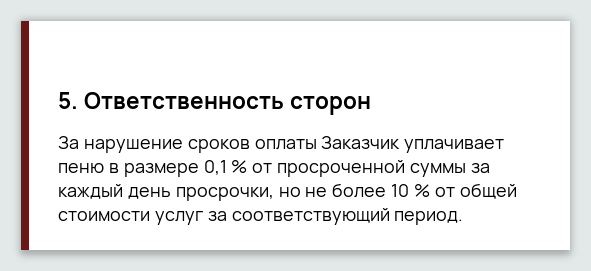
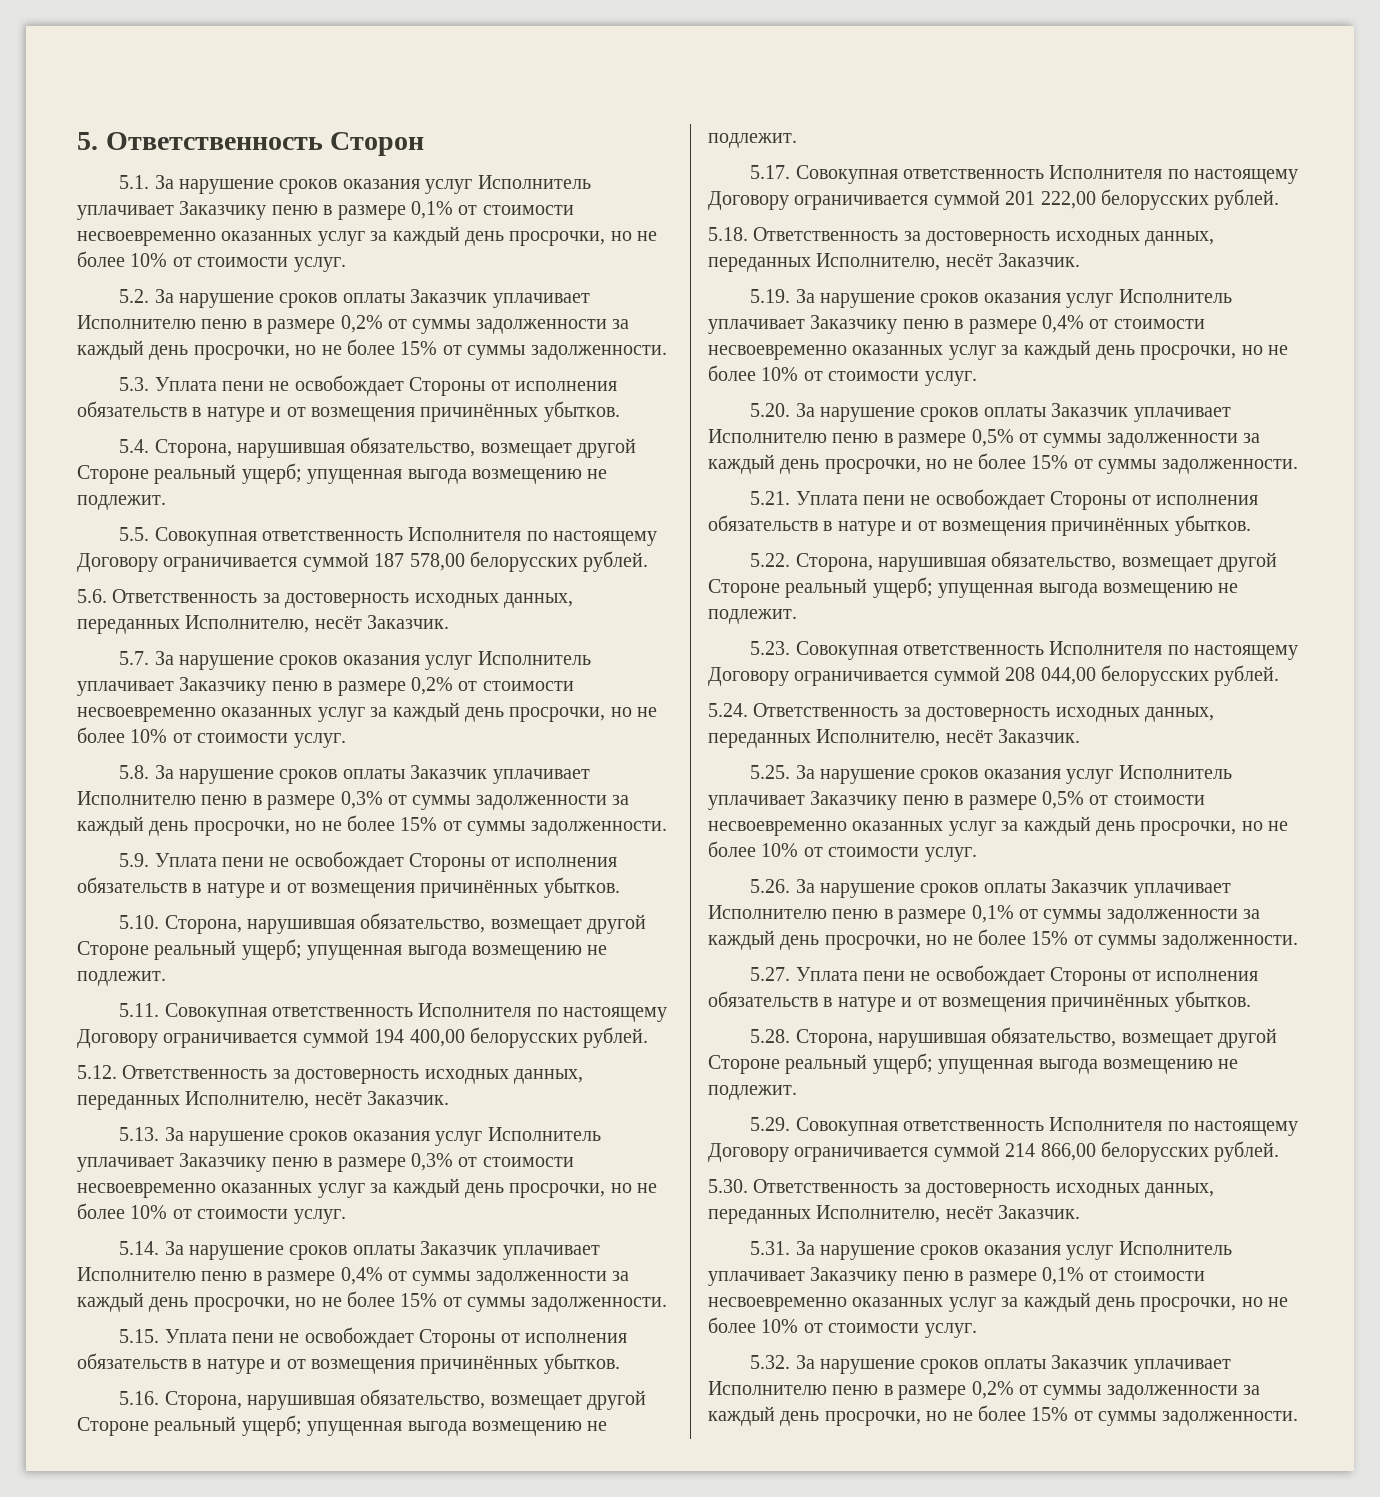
- 5. Ответственность сторон
- За нарушение сроков оплаты Заказчик уплачивает пеню в размере 0,1 % от просроченной суммы за каждый день просрочки, но не более 10 % от общей стоимости услуг за соответствующий период.
+ 5. Ответственность Сторон
+ 5.1. За нарушение сроков оказания услуг Исполнитель уплачивает Заказчику пеню в размере 0,1% от стоимости несвоевременно оказанных услуг за каждый день просрочки, но не более 10% от стоимости услуг.
+ 5.2. За нарушение сроков оплаты Заказчик уплачивает Исполнителю пеню в размере 0,2% от суммы задолженности за каждый день просрочки, но не более 15% от суммы задолженности.
+ 5.3. Уплата пени не освобождает Стороны от исполнения обязательств в натуре и от возмещения причинённых убытков.
+ 5.4. Сторона, нарушившая обязательство, возмещает другой Стороне реальный ущерб; упущенная выгода возмещению не подлежит.
+ 5.5. Совокупная ответственность Исполнителя по настоящему Договору ограничивается суммой 187 578,00 белорусских рублей.
+ 5.6. Ответственность за достоверность исходных данных, переданных Исполнителю, несёт Заказчик.
+ 5.7. За нарушение сроков оказания услуг Исполнитель уплачивает Заказчику пеню в размере 0,2% от стоимости несвоевременно оказанных услуг за каждый день просрочки, но не более 10% от стоимости услуг.
+ 5.8. За нарушение сроков оплаты Заказчик уплачивает Исполнителю пеню в размере 0,3% от суммы задолженности за каждый день просрочки, но не более 15% от суммы задолженности.
+ 5.9. Уплата пени не освобождает Стороны от исполнения обязательств в натуре и от возмещения причинённых убытков.
+ 5.10. Сторона, нарушившая обязательство, возмещает другой Стороне реальный ущерб; упущенная выгода возмещению не подлежит.
+ 5.11. Совокупная ответственность Исполнителя по настоящему Договору ограничивается суммой 194 400,00 белорусских рублей.
+ 5.12. Ответственность за достоверность исходных данных, переданных Исполнителю, несёт Заказчик.
+ 5.13. За нарушение сроков оказания услуг Исполнитель уплачивает Заказчику пеню в размере 0,3% от стоимости несвоевременно оказанных услуг за каждый день просрочки, но не более 10% от стоимости услуг.
+ 5.14. За нарушение сроков оплаты Заказчик уплачивает Исполнителю пеню в размере 0,4% от суммы задолженности за каждый день просрочки, но не более 15% от суммы задолженности.
+ 5.15. Уплата пени не освобождает Стороны от исполнения обязательств в натуре и от возмещения причинённых убытков.
+ 5.16. Сторона, нарушившая обязательство, возмещает другой Стороне реальный ущерб; упущенная выгода возмещению не подлежит.
+ 5.17. Совокупная ответственность Исполнителя по настоящему Договору ограничивается суммой 201 222,00 белорусских рублей.
+ 5.18. Ответственность за достоверность исходных данных, переданных Исполнителю, несёт Заказчик.
+ 5.19. За нарушение сроков оказания услуг Исполнитель уплачивает Заказчику пеню в размере 0,4% от стоимости несвоевременно оказанных услуг за каждый день просрочки, но не более 10% от стоимости услуг.
+ 5.20. За нарушение сроков оплаты Заказчик уплачивает Исполнителю пеню в размере 0,5% от суммы задолженности за каждый день просрочки, но не более 15% от суммы задолженности.
+ 5.21. Уплата пени не освобождает Стороны от исполнения обязательств в натуре и от возмещения причинённых убытков.
+ 5.22. Сторона, нарушившая обязательство, возмещает другой Стороне реальный ущерб; упущенная выгода возмещению не подлежит.
+ 5.23. Совокупная ответственность Исполнителя по настоящему Договору ограничивается суммой 208 044,00 белорусских рублей.
+ 5.24. Ответственность за достоверность исходных данных, переданных Исполнителю, несёт Заказчик.
+ 5.25. За нарушение сроков оказания услуг Исполнитель уплачивает Заказчику пеню в размере 0,5% от стоимости несвоевременно оказанных услуг за каждый день просрочки, но не более 10% от стоимости услуг.
+ 5.26. За нарушение сроков оплаты Заказчик уплачивает Исполнителю пеню в размере 0,1% от суммы задолженности за каждый день просрочки, но не более 15% от суммы задолженности.
+ 5.27. Уплата пени не освобождает Стороны от исполнения обязательств в натуре и от возмещения причинённых убытков.
+ 5.28. Сторона, нарушившая обязательство, возмещает другой Стороне реальный ущерб; упущенная выгода возмещению не подлежит.
+ 5.29. Совокупная ответственность Исполнителя по настоящему Договору ограничивается суммой 214 866,00 белорусских рублей.
+ 5.30. Ответственность за достоверность исходных данных, переданных Исполнителю, несёт Заказчик.
+ 5.31. За нарушение сроков оказания услуг Исполнитель уплачивает Заказчику пеню в размере 0,1% от стоимости несвоевременно оказанных услуг за каждый день просрочки, но не более 10% от стоимости услуг.
+ 5.32. За нарушение сроков оплаты Заказчик уплачивает Исполнителю пеню в размере 0,2% от суммы задолженности за каждый день просрочки, но не более 15% от суммы задолженности.

